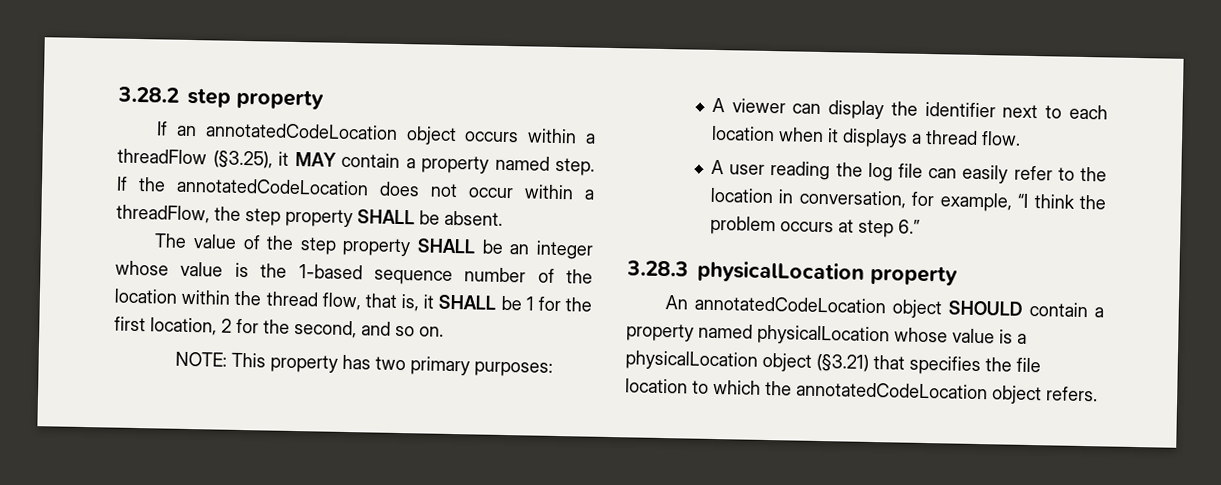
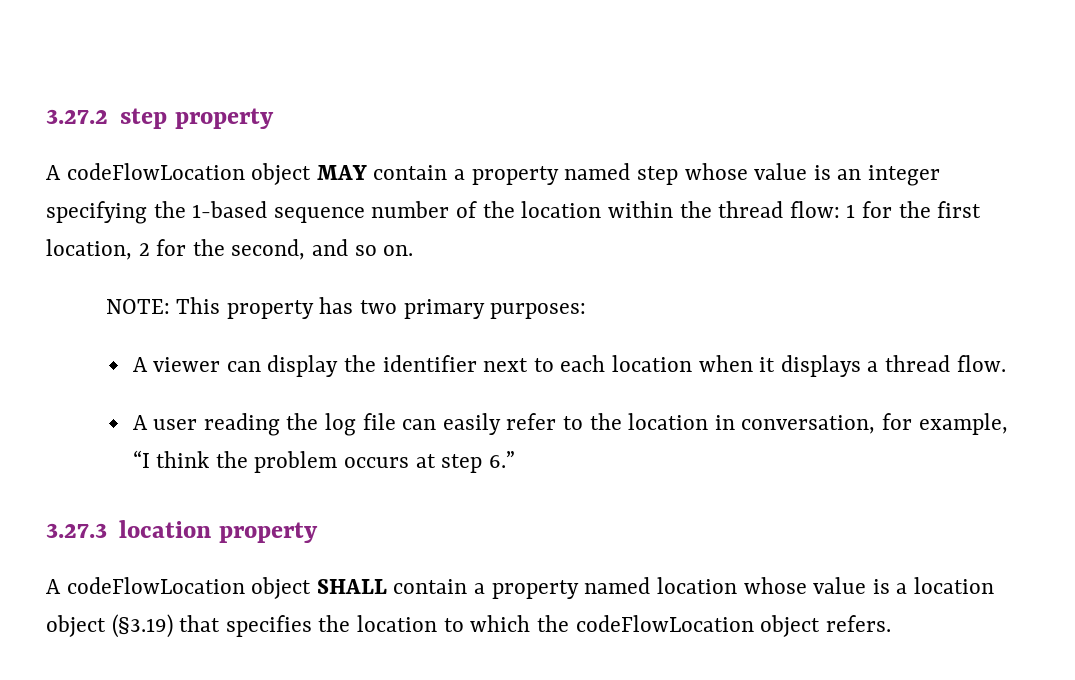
- 3.28.2 step property
+ 3.27.2 step property
- If an annotatedCodeLocation object occurs within a threadFlow (§3.25), it MAY contain a property named step. If the annotatedCodeLocation does not occur within a threadFlow, the step property SHALL be absent.
- The value of the step property SHALL be an integer whose value is the 1-based sequence number of the location within the thread flow, that is, it SHALL be 1 for the first location, 2 for the second, and so on.
+ A codeFlowLocation object MAY contain a property named step whose value is an integer specifying the 1-based sequence number of the location within the thread flow: 1 for the first location, 2 for the second, and so on.
- 3.28.3 physicalLocation property
- An annotatedCodeLocation object SHOULD contain a property named physicalLocation whose value is a physicalLocation object (§3.21) that specifies the file location to which the annotatedCodeLocation object refers.
+ 3.27.3 location property
+ A codeFlowLocation object SHALL contain a property named location whose value is a location object (§3.19) that specifies the location to which the codeFlowLocation object refers.

